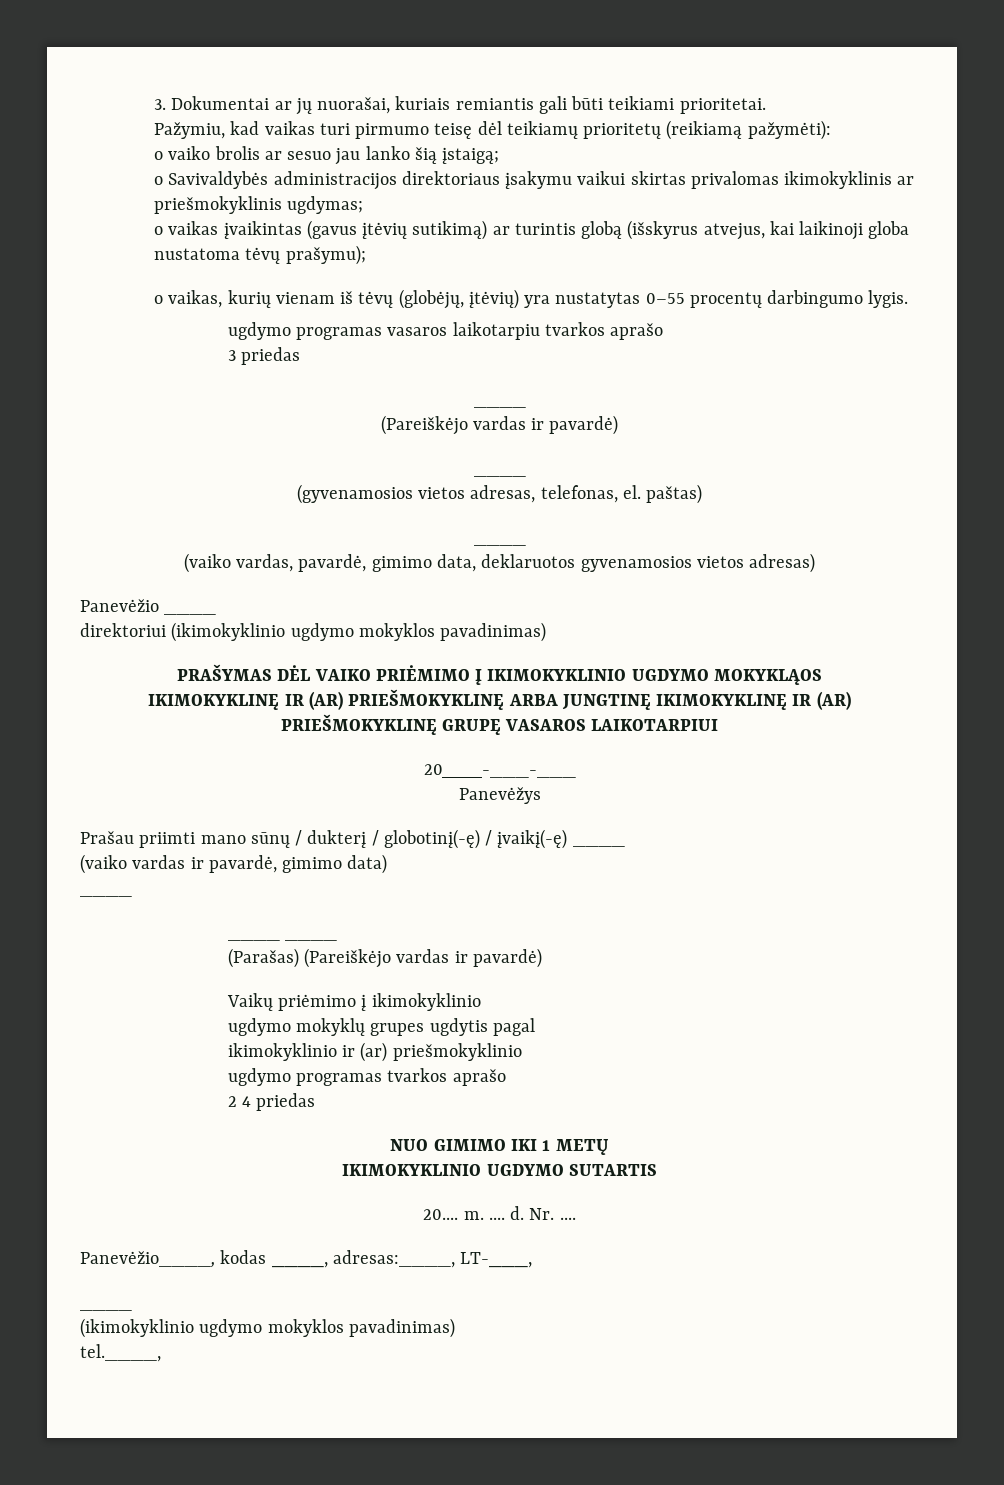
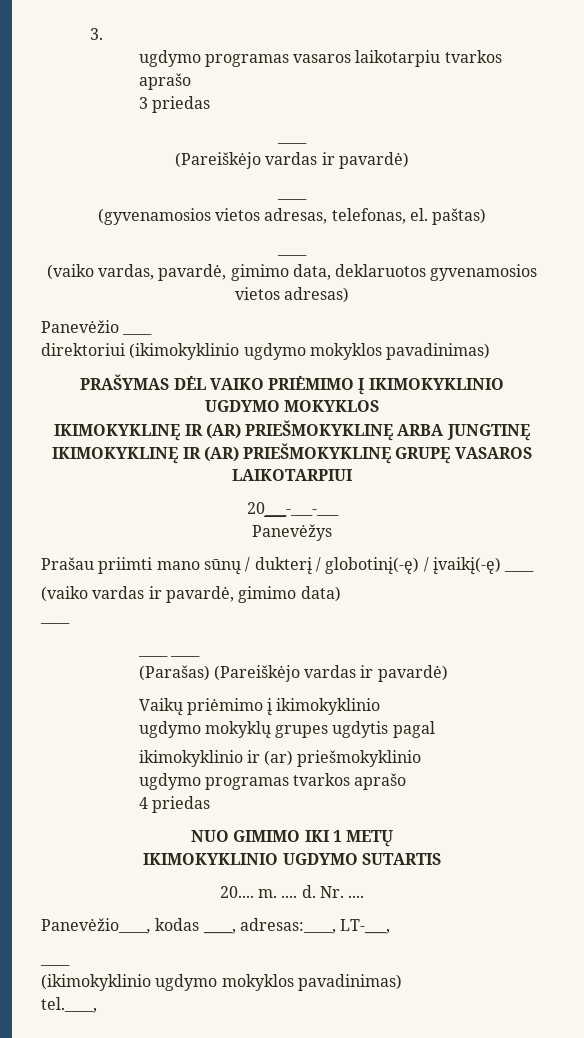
- 3. Dokumentai ar jų nuorašai, kuriais remiantis gali būti teikiami prioritetai.
- Pažymiu, kad vaikas turi pirmumo teisę dėl teikiamų prioritetų (reikiamą pažymėti):
- o vaiko brolis ar sesuo jau lanko šią įstaigą;
- o Savivaldybės administracijos direktoriaus įsakymu vaikui skirtas privalomas ikimokyklinis ar priešmokyklinis ugdymas;
- o vaikas įvaikintas (gavus įtėvių sutikimą) ar turintis globą (išskyrus atvejus, kai laikinoji globa nustatoma tėvų prašymu);
- o vaikas, kurių vienam iš tėvų (globėjų, įtėvių) yra nustatytas 0–55 procentų darbingumo lygis.
+ 3.
- PRAŠYMAS DĖL VAIKO PRIĖMIMO Į IKIMOKYKLINIO UGDYMO MOKYKLĄOS
+ PRAŠYMAS DĖL VAIKO PRIĖMIMO Į IKIMOKYKLINIO UGDYMO MOKYKLOS
- 2 4 priedas
+ 4 priedas

